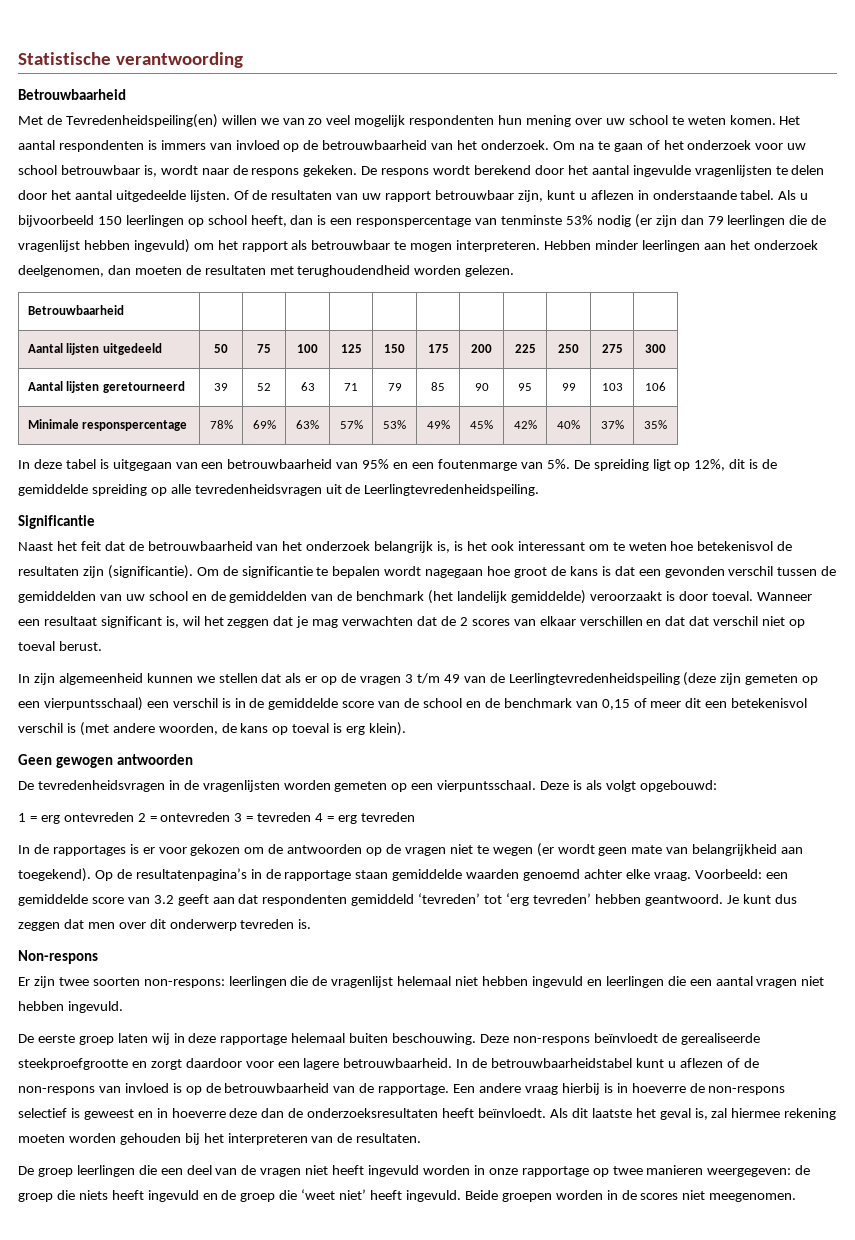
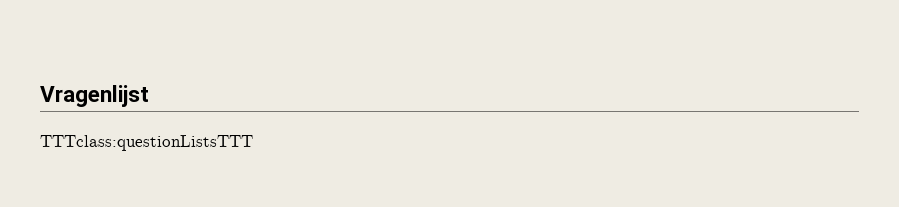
- Statistische verantwoording
- Betrouwbaarheid
- Met de Tevredenheidspeiling(en) willen we van zo veel mogelijk respondenten hun mening over uw school te weten komen. Het aantal respondenten is immers van invloed op de betrouwbaarheid van het onderzoek. Om na te gaan of het onderzoek voor uw school betrouwbaar is, wordt naar de respons gekeken. De respons wordt berekend door het aantal ingevulde vragenlijsten te delen door het aantal uitgedeelde lijsten. Of de resultaten van uw rapport betrouwbaar zijn, kunt u aflezen in onderstaande tabel. Als u bijvoorbeeld 150 leerlingen op school heeft, dan is een responspercentage van tenminste 53% nodig (er zijn dan 79 leerlingen die de vragenlijst hebben ingevuld) om het rapport als betrouwbaar te mogen interpreteren. Hebben minder leerlingen aan het onderzoek deelgenomen, dan moeten de resultaten met terughoudendheid worden gelezen.
- Betrouwbaarheid | | | | | | | | | | |
- Aantal lijsten uitgedeeld | 50 | 75 | 100 | 125 | 150 | 175 | 200 | 225 | 250 | 275 | 300
- Aantal lijsten geretourneerd | 39 | 52 | 63 | 71 | 79 | 85 | 90 | 95 | 99 | 103 | 106
- Minimale responspercentage | 78% | 69% | 63% | 57% | 53% | 49% | 45% | 42% | 40% | 37% | 35%
- In deze tabel is uitgegaan van een betrouwbaarheid van 95% en een foutenmarge van 5%. De spreiding ligt op 12%, dit is de gemiddelde spreiding op alle tevredenheidsvragen uit de Leerlingtevredenheidspeiling.
- Significantie
- Naast het feit dat de betrouwbaarheid van het onderzoek belangrijk is, is het ook interessant om te weten hoe betekenisvol de resultaten zijn (significantie). Om de significantie te bepalen wordt nagegaan hoe groot de kans is dat een gevonden verschil tussen de gemiddelden van uw school en de gemiddelden van de benchmark (het landelijk gemiddelde) veroorzaakt is door toeval. Wanneer een resultaat significant is, wil het zeggen dat je mag verwachten dat de 2 scores van elkaar verschillen en dat dat verschil niet op toeval berust.
- In zijn algemeenheid kunnen we stellen dat als er op de vragen 3 t/m 49 van de Leerlingtevredenheidspeiling (deze zijn gemeten op een vierpuntsschaal) een verschil is in de gemiddelde score van de school en de benchmark van 0,15 of meer dit een betekenisvol verschil is (met andere woorden, de kans op toeval is erg klein).
- Geen gewogen antwoorden
- De tevredenheidsvragen in de vragenlijsten worden gemeten op een vierpuntsschaaI. Deze is als volgt opgebouwd:
- 1 = erg ontevreden 2 = ontevreden 3 = tevreden 4 = erg tevreden
- In de rapportages is er voor gekozen om de antwoorden op de vragen niet te wegen (er wordt geen mate van belangrijkheid aan toegekend). Op de resultatenpagina’s in de rapportage staan gemiddelde waarden genoemd achter elke vraag. Voorbeeld: een gemiddelde score van 3.2 geeft aan dat respondenten gemiddeld ‘tevreden’ tot ‘erg tevreden’ hebben geantwoord. Je kunt dus zeggen dat men over dit onderwerp tevreden is.
- Non-respons
- Er zijn twee soorten non-respons: leerlingen die de vragenlijst helemaal niet hebben ingevuld en leerlingen die een aantal vragen niet hebben ingevuld.
- De eerste groep laten wij in deze rapportage helemaal buiten beschouwing. Deze non-respons beïnvloedt de gerealiseerde steekproefgrootte en zorgt daardoor voor een lagere betrouwbaarheid. In de betrouwbaarheidstabel kunt u aflezen of de non-respons van invloed is op de betrouwbaarheid van de rapportage. Een andere vraag hierbij is in hoeverre de non-respons selectief is geweest en in hoeverre deze dan de onderzoeksresultaten heeft beïnvloedt. Als dit laatste het geval is, zal hiermee rekening moeten worden gehouden bij het interpreteren van de resultaten.
- De groep leerlingen die een deel van de vragen niet heeft ingevuld worden in onze rapportage op twee manieren weergegeven: de groep die niets heeft ingevuld en de groep die ‘weet niet’ heeft ingevuld. Beide groepen worden in de scores niet meegenomen.
+ Vragenlijst
+ TTTclass:questionListsTTT

